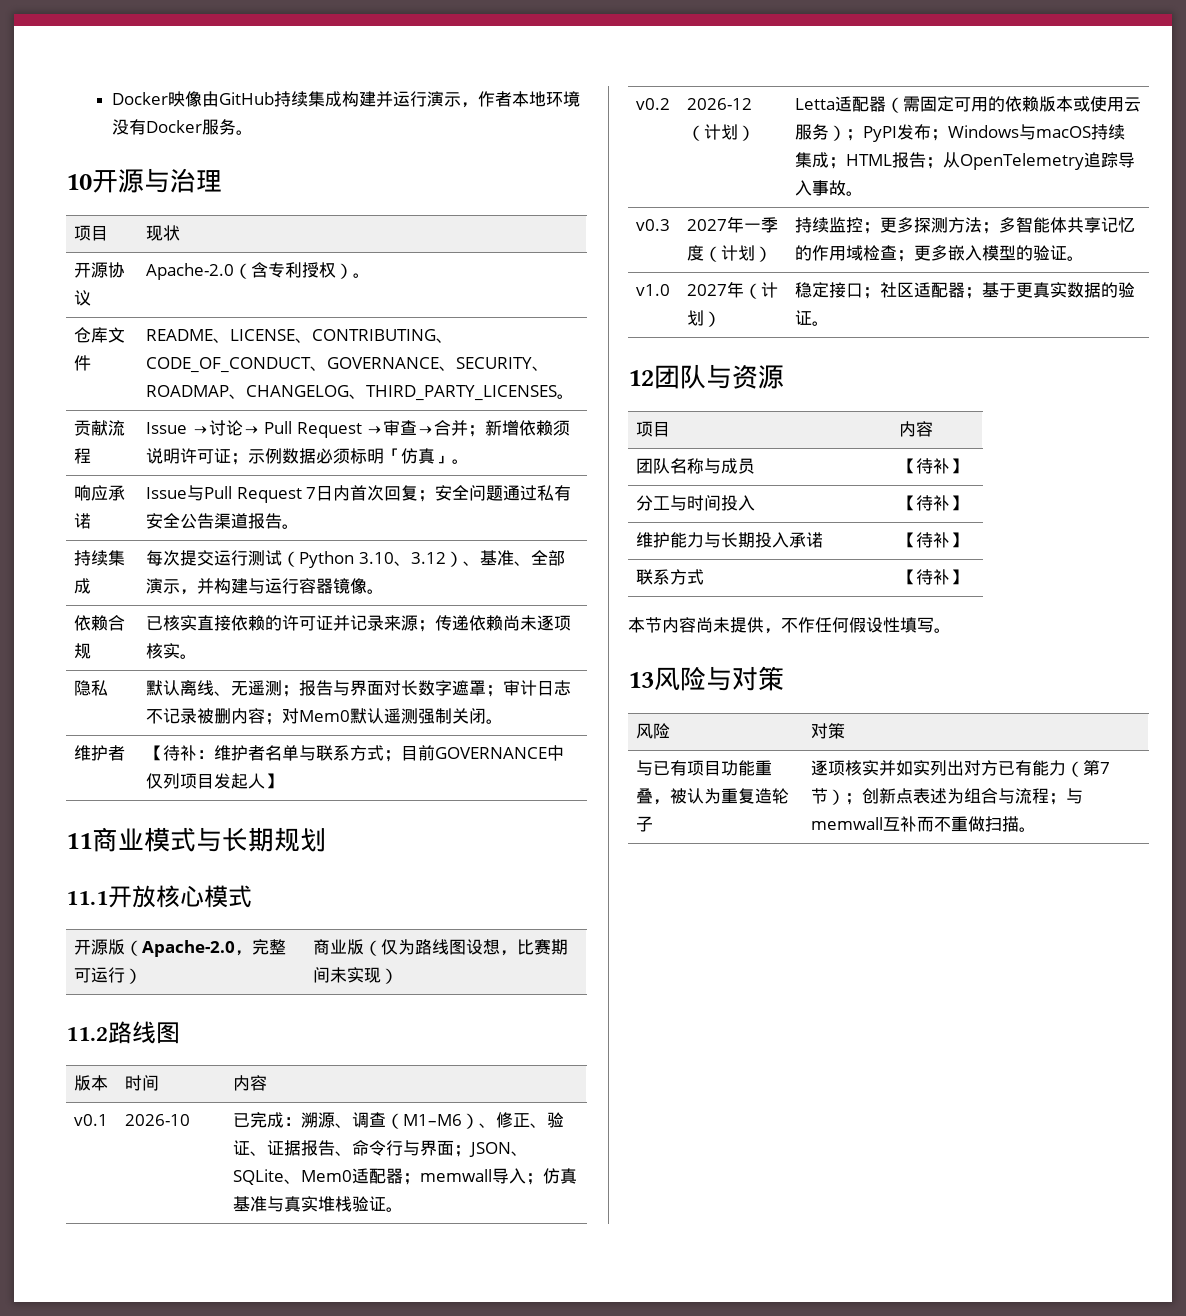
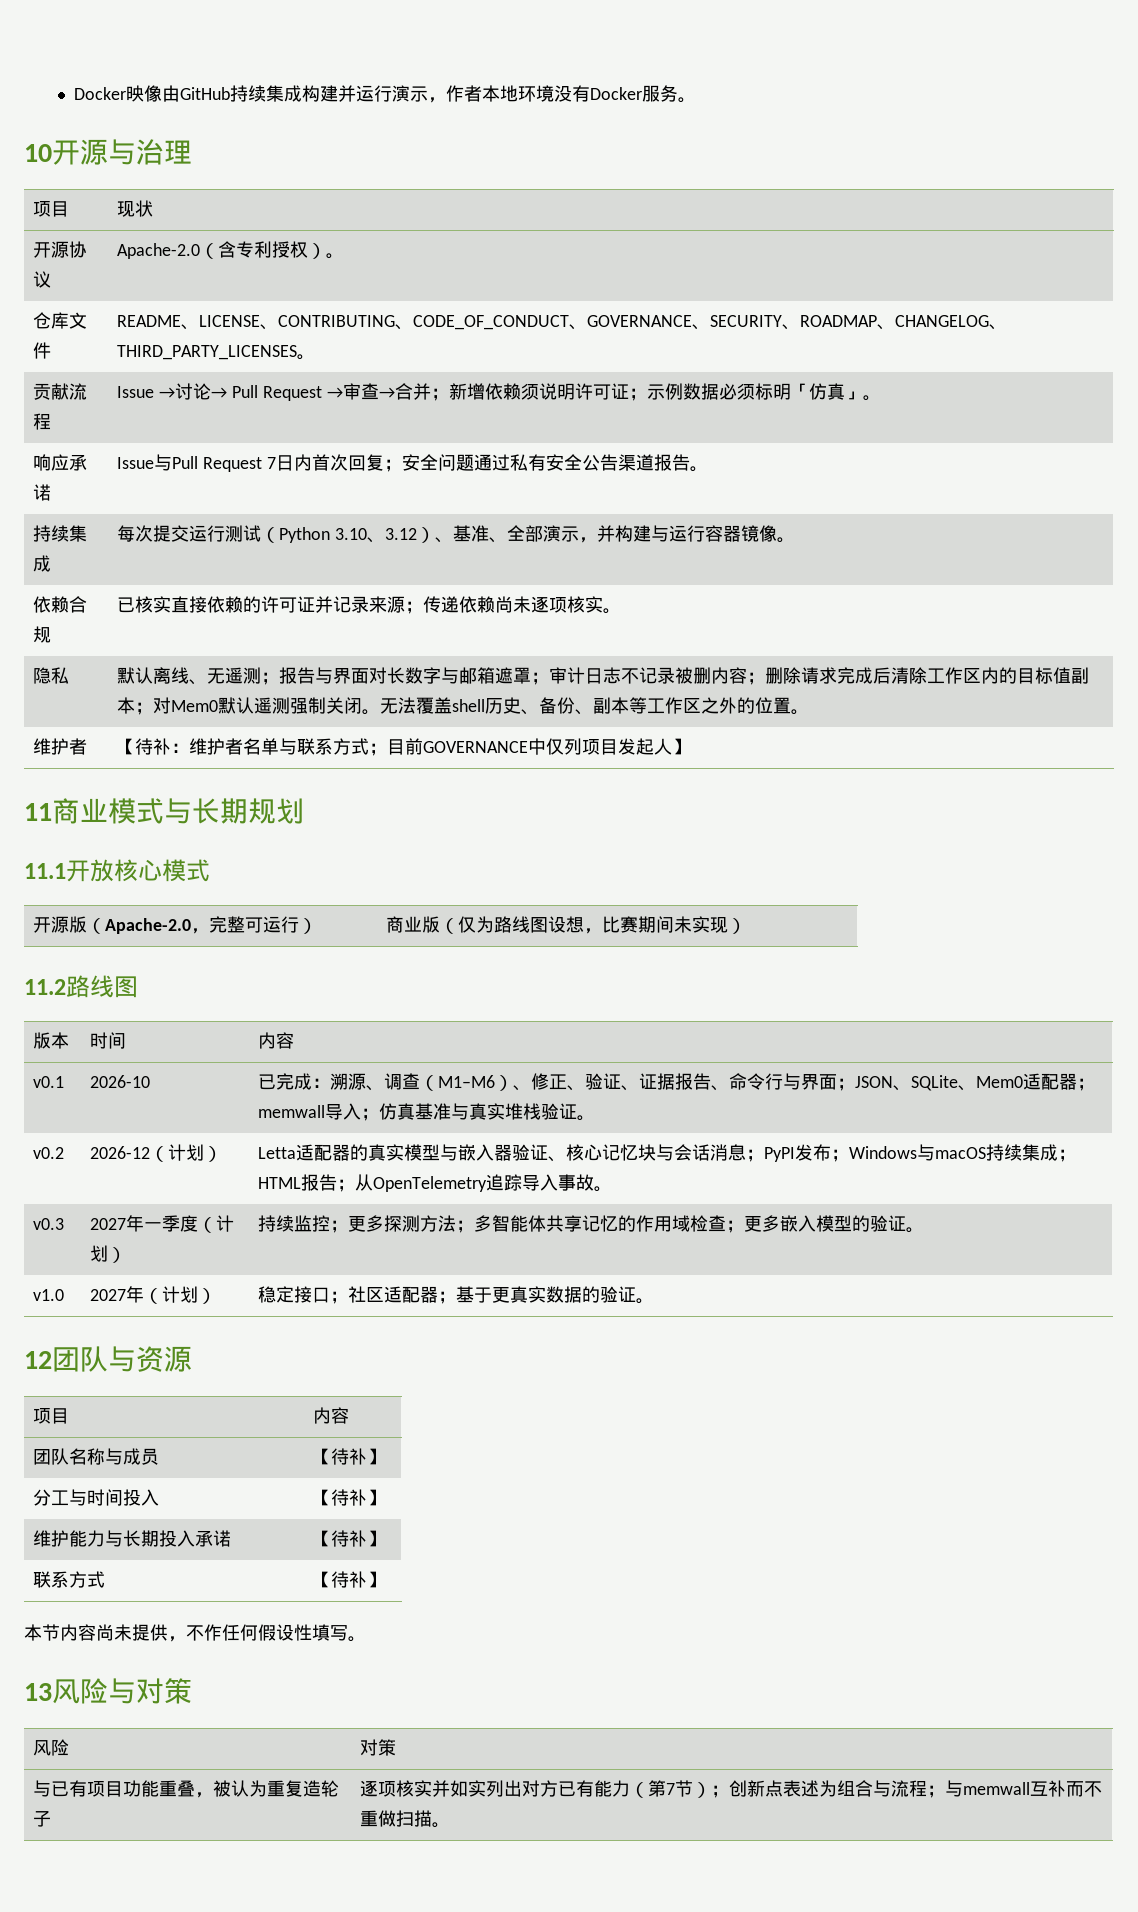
- 默认离线、无遥测；报告与界面对长数字遮罩；审计日志不记录被删内容；对Mem0默认遥测强制关闭。
+ 默认离线、无遥测；报告与界面对长数字与邮箱遮罩；审计日志不记录被删内容；删除请求完成后清除工作区内的目标值副本；对Mem0默认遥测强制关闭。无法覆盖shell历史、备份、副本等工作区之外的位置。
- v0.2 | 2026-12（计划） | Letta适配器（需固定可用的依赖版本或使用云服务）；PyPI发布；Windows与macOS持续集成；HTML报告；从OpenTelemetry追踪导入事故。
+ v0.2 | 2026-12（计划） | Letta适配器的真实模型与嵌入器验证、核心记忆块与会话消息；PyPI发布；Windows与macOS持续集成；HTML报告；从OpenTelemetry追踪导入事故。

